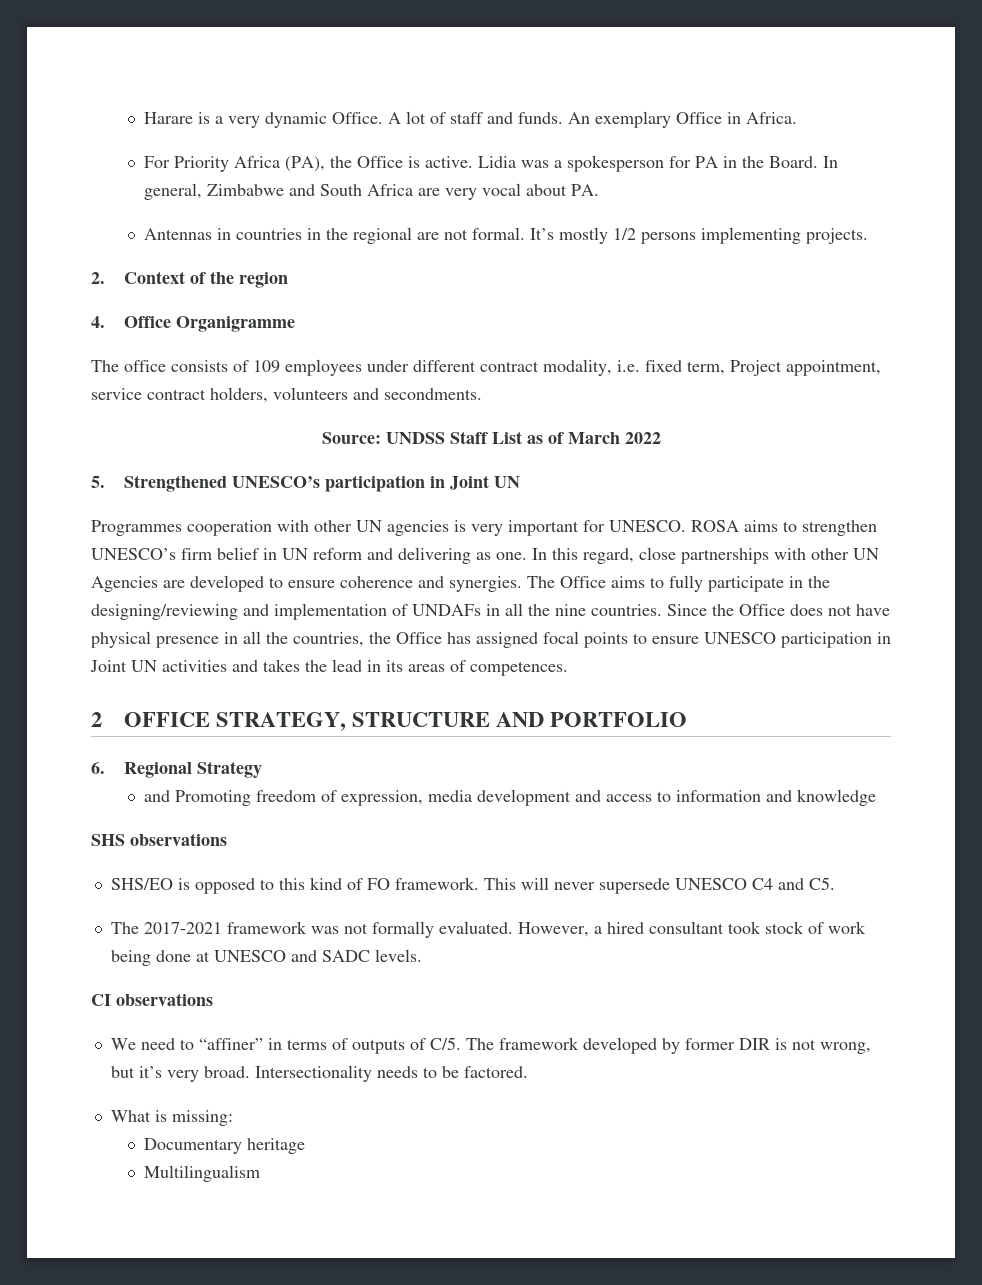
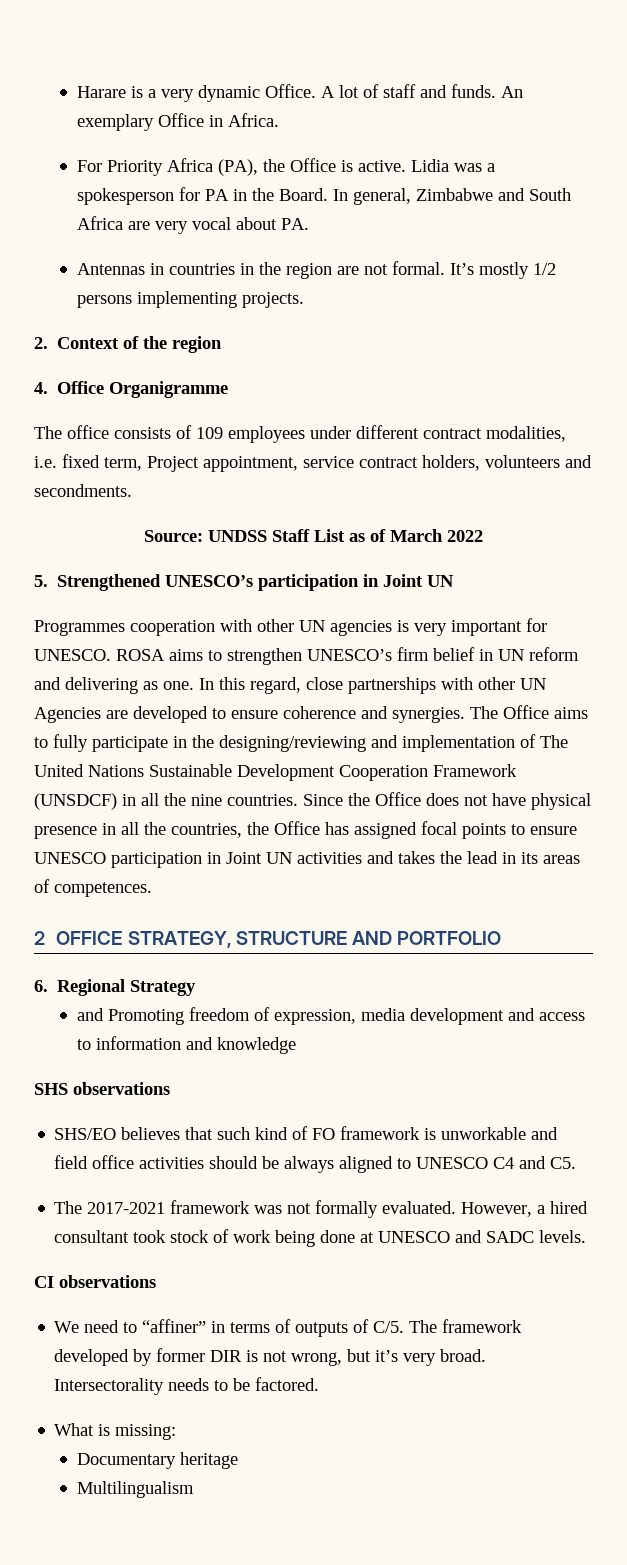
- Antennas in countries in the regional are not formal.
+ Antennas in countries in the region are not formal.
- The office consists of 109 employees under different contract modality, i.e. fixed term, Project appointment, service contract holders, volunteers and secondments.
+ The office consists of 109 employees under different contract modalities, i.e. fixed term, Project appointment, service contract holders, volunteers and secondments.
- The Office aims to fully participate in the designing/reviewing and implementation of UNDAFs in all the nine countries.
+ The Office aims to fully participate in the designing/reviewing and implementation of The United Nations Sustainable Development Cooperation Framework (UNSDCF) in all the nine countries.
- SHS/EO is opposed to this kind of FO framework. This will never supersede UNESCO C4 and C5.
+ SHS/EO believes that such kind of FO framework is unworkable and field office activities should be always aligned to UNESCO C4 and C5.
- Intersectionality needs to be factored.
+ Intersectorality needs to be factored.

